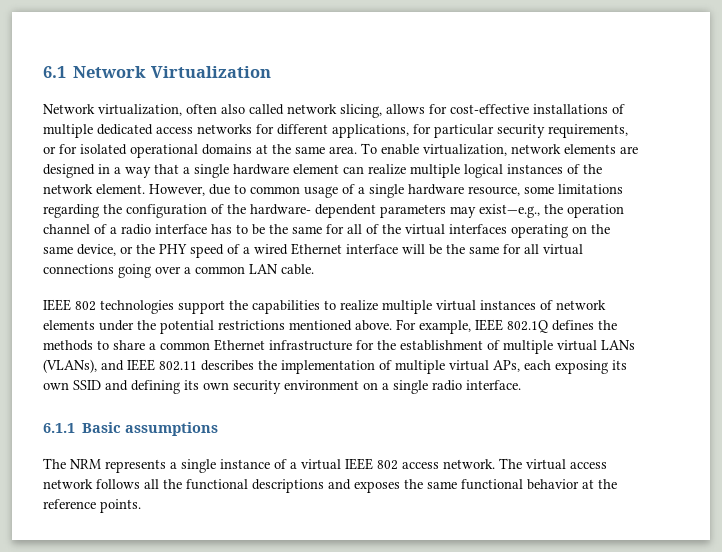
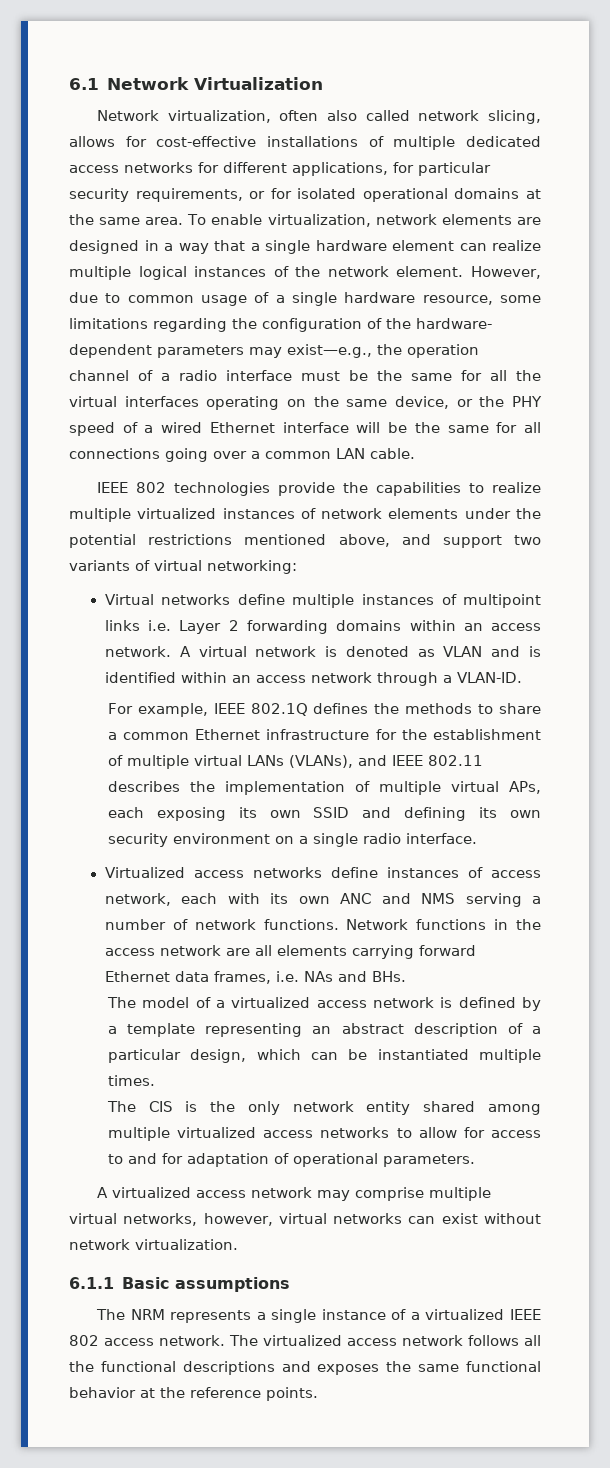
- However, due to common usage of a single hardware resource, some limitations regarding the configuration of the hardware- dependent parameters may exist—e.g., the operation channel of a radio interface has to be the same for all of the virtual interfaces operating on the same device, or the PHY speed of a wired Ethernet interface will be the same for all virtual connections going over a common LAN cable.
+ However, due to common usage of a single hardware resource, some limitations regarding the configuration of the hardware- dependent parameters may exist—e.g., the operation channel of a radio interface must be the same for all the virtual interfaces operating on the same device, or the PHY speed of a wired Ethernet interface will be the same for all connections going over a common LAN cable.
- IEEE 802 technologies support the capabilities to realize multiple virtual instances of network elements under the potential restrictions mentioned above. For example, IEEE 802.1Q defines the methods to share a common Ethernet infrastructure for the establishment of multiple virtual LANs (VLANs), and IEEE 802.11 describes the implementation of multiple virtual APs, each exposing its own SSID and defining its own security environment on a single radio interface.
+ IEEE 802 technologies provide the capabilities to realize multiple virtualized instances of network elements under the potential restrictions mentioned above, and support two variants of virtual networking:
+ Virtual networks define multiple instances of multipoint links i.e. Layer 2 forwarding domains within an access network. A virtual network is denoted as VLAN and is identified within an access network through a VLAN-ID.
+ For example, IEEE 802.1Q defines the methods to share a common Ethernet infrastructure for the establishment of multiple virtual LANs (VLANs), and IEEE 802.11 describes the implementation of multiple virtual APs, each exposing its own SSID and defining its own security environment on a single radio interface.
+ Virtualized access networks define instances of access network, each with its own ANC and NMS serving a number of network functions. Network functions in the access network are all elements carrying forward Ethernet data frames, i.e. NAs and BHs.
+ The model of a virtualized access network is defined by a template representing an abstract description of a particular design, which can be instantiated multiple times.
+ The CIS is the only network entity shared among multiple virtualized access networks to allow for access to and for adaptation of operational parameters.
+ A virtualized access network may comprise multiple virtual networks, however, virtual networks can exist without network virtualization.
- The NRM represents a single instance of a virtual IEEE 802 access network.
+ The NRM represents a single instance of a virtualized IEEE 802 access network.
- The virtual access network follows all the functional descriptions and exposes the same functional behavior at the reference points.
+ The virtualized access network follows all the functional descriptions and exposes the same functional behavior at the reference points.

